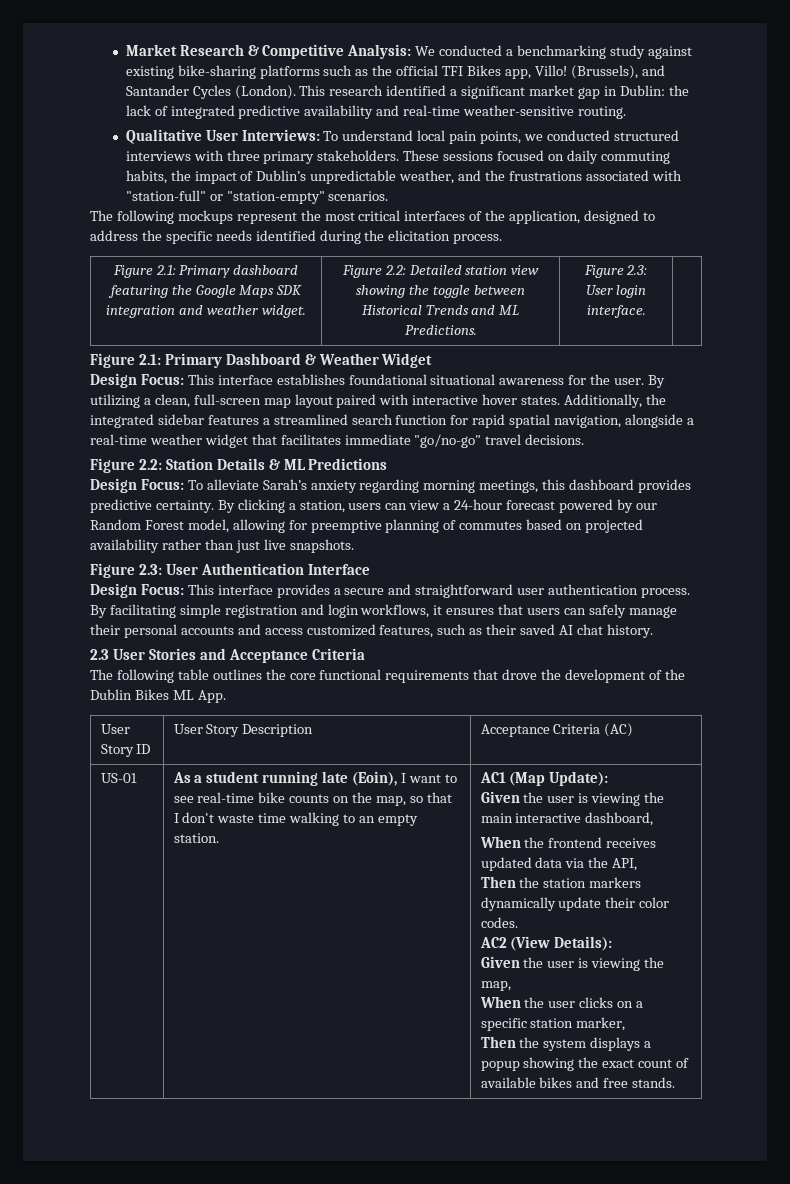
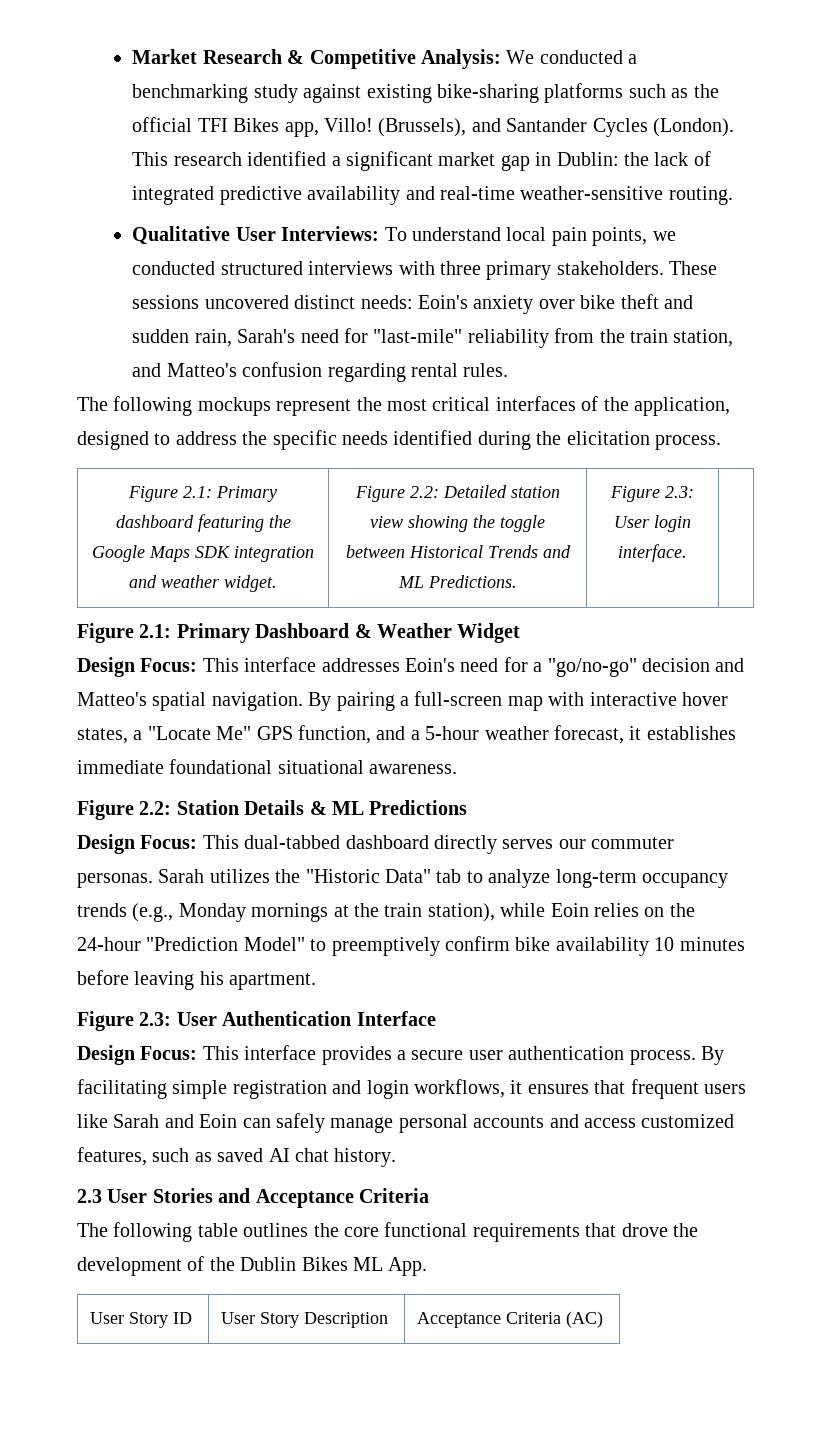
- These sessions focused on daily commuting habits, the impact of Dublin’s unpredictable weather, and the frustrations associated with "station-full" or "station-empty" scenarios.
+ These sessions uncovered distinct needs: Eoin's anxiety over bike theft and sudden rain, Sarah's need for "last-mile" reliability from the train station, and Matteo's confusion regarding rental rules.
- Design Focus: This interface establishes foundational situational awareness for the user. By utilizing a clean, full-screen map layout paired with interactive hover states. Additionally, the integrated sidebar features a streamlined search function for rapid spatial navigation, alongside a real-time weather widget that facilitates immediate "go/no-go" travel decisions.
+ Design Focus: This interface addresses Eoin's need for a "go/no-go" decision and Matteo's spatial navigation. By pairing a full-screen map with interactive hover states, a "Locate Me" GPS function, and a 5-hour weather forecast, it establishes immediate foundational situational awareness.
- Design Focus: To alleviate Sarah’s anxiety regarding morning meetings, this dashboard provides predictive certainty. By clicking a station, users can view a 24-hour forecast powered by our Random Forest model, allowing for preemptive planning of commutes based on projected availability rather than just live snapshots.
+ Design Focus: This dual-tabbed dashboard directly serves our commuter personas. Sarah utilizes the "Historic Data" tab to analyze long-term occupancy trends (e.g., Monday mornings at the train station), while Eoin relies on the 24-hour "Prediction Model" to preemptively confirm bike availability 10 minutes before leaving his apartment.
- Design Focus: This interface provides a secure and straightforward user authentication process.
+ Design Focus: This interface provides a secure user authentication process.
- By facilitating simple registration and login workflows, it ensures that users can safely manage their personal accounts and access customized features, such as their saved AI chat history.
+ By facilitating simple registration and login workflows, it ensures that frequent users like Sarah and Eoin can safely manage personal accounts and access customized features, such as saved AI chat history.
- US-01 | As a student running late (Eoin), I want to see real-time bike counts on the map, so that I don't waste time walking to an empty station. | AC1 (Map Update):
- Given the user is viewing the main interactive dashboard,
- When the frontend receives updated data via the API,
- Then the station markers dynamically update their color codes.
- AC2 (View Details):
- Given the user is viewing the map,
- When the user clicks on a specific station marker,
- Then the system displays a popup showing the exact count of available bikes and free stands.

